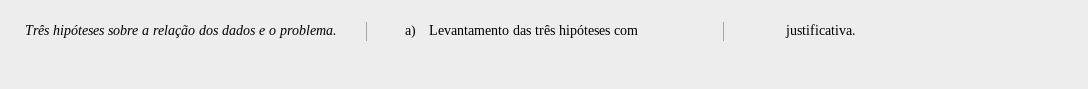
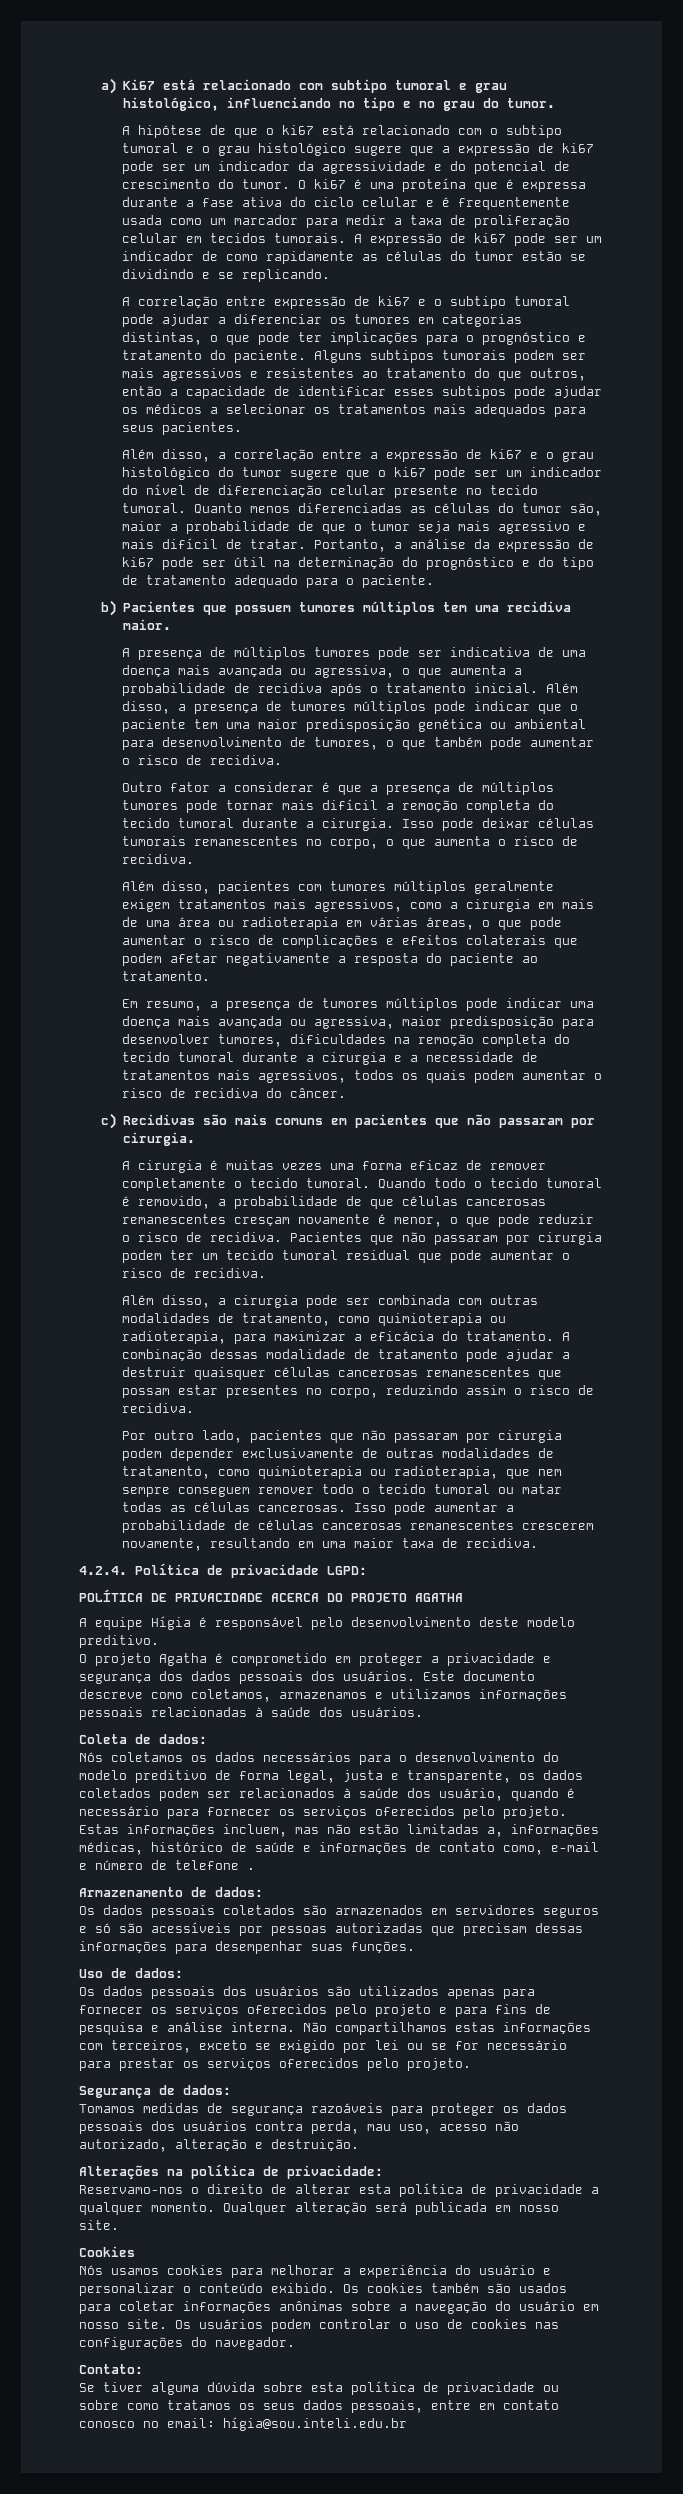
- Três hipóteses sobre a relação dos dados e o problema.
- a) Levantamento das três hipóteses com justificativa.
+ a) Ki67 está relacionado com subtipo tumoral e grau histológico, influenciando no tipo e no grau do tumor.
+ A hipótese de que o ki67 está relacionado com o subtipo tumoral e o grau histológico sugere que a expressão de ki67 pode ser um indicador da agressividade e do potencial de crescimento do tumor. O ki67 é uma proteína que é expressa durante a fase ativa do ciclo celular e é frequentemente usada como um marcador para medir a taxa de proliferação celular em tecidos tumorais. A expressão de ki67 pode ser um indicador de como rapidamente as células do tumor estão se dividindo e se replicando.
+ A correlação entre expressão de ki67 e o subtipo tumoral pode ajudar a diferenciar os tumores em categorias distintas, o que pode ter implicações para o prognóstico e tratamento do paciente. Alguns subtipos tumorais podem ser mais agressivos e resistentes ao tratamento do que outros, então a capacidade de identificar esses subtipos pode ajudar os médicos a selecionar os tratamentos mais adequados para seus pacientes.
+ Além disso, a correlação entre a expressão de ki67 e o grau histológico do tumor sugere que o ki67 pode ser um indicador do nível de diferenciação celular presente no tecido tumoral. Quanto menos diferenciadas as células do tumor são, maior a probabilidade de que o tumor seja mais agressivo e mais difícil de tratar. Portanto, a análise da expressão de ki67 pode ser útil na determinação do prognóstico e do tipo de tratamento adequado para o paciente.
+ b) Pacientes que possuem tumores múltiplos tem uma recidiva maior.
+ A presença de múltiplos tumores pode ser indicativa de uma doença mais avançada ou agressiva, o que aumenta a probabilidade de recidiva após o tratamento inicial. Além disso, a presença de tumores múltiplos pode indicar que o paciente tem uma maior predisposição genética ou ambiental para desenvolvimento de tumores, o que também pode aumentar o risco de recidiva.
+ Outro fator a considerar é que a presença de múltiplos tumores pode tornar mais difícil a remoção completa do tecido tumoral durante a cirurgia. Isso pode deixar células tumorais remanescentes no corpo, o que aumenta o risco de recidiva.
+ Além disso, pacientes com tumores múltiplos geralmente exigem tratamentos mais agressivos, como a cirurgia em mais de uma área ou radioterapia em várias áreas, o que pode aumentar o risco de complicações e efeitos colaterais que podem afetar negativamente a resposta do paciente ao tratamento.
+ Em resumo, a presença de tumores múltiplos pode indicar uma doença mais avançada ou agressiva, maior predisposição para desenvolver tumores, dificuldades na remoção completa do tecido tumoral durante a cirurgia e a necessidade de tratamentos mais agressivos, todos os quais podem aumentar o risco de recidiva do câncer.
+ c) Recidivas são mais comuns em pacientes que não passaram por cirurgia.
+ A cirurgia é muitas vezes uma forma eficaz de remover completamente o tecido tumoral. Quando todo o tecido tumoral é removido, a probabilidade de que células cancerosas remanescentes cresçam novamente é menor, o que pode reduzir o risco de recidiva. Pacientes que não passaram por cirurgia podem ter um tecido tumoral residual que pode aumentar o risco de recidiva.
+ Além disso, a cirurgia pode ser combinada com outras modalidades de tratamento, como quimioterapia ou radioterapia, para maximizar a eficácia do tratamento. A combinação dessas modalidade de tratamento pode ajudar a destruir quaisquer células cancerosas remanescentes que possam estar presentes no corpo, reduzindo assim o risco de recidiva.
+ Por outro lado, pacientes que não passaram por cirurgia podem depender exclusivamente de outras modalidades de tratamento, como quimioterapia ou radioterapia, que nem sempre conseguem remover todo o tecido tumoral ou matar todas as células cancerosas. Isso pode aumentar a probabilidade de células cancerosas remanescentes crescerem novamente, resultando em uma maior taxa de recidiva.
+ 4.2.4. Política de privacidade LGPD:
+ POLÍTICA DE PRIVACIDADE ACERCA DO PROJETO AGATHA
+ A equipe Hígia é responsável pelo desenvolvimento deste modelo preditivo.
+ O projeto Agatha é comprometido em proteger a privacidade e segurança dos dados pessoais dos usuários. Este documento descreve como coletamos, armazenamos e utilizamos informações pessoais relacionadas à saúde dos usuários.
+ Coleta de dados:
+ Nós coletamos os dados necessários para o desenvolvimento do modelo preditivo de forma legal, justa e transparente, os dados coletados podem ser relacionados à saúde dos usuário, quando é necessário para fornecer os serviços oferecidos pelo projeto. Estas informações incluem, mas não estão limitadas a, informações médicas, histórico de saúde e informações de contato como, e-mail e número de telefone .
+ Armazenamento de dados:
+ Os dados pessoais coletados são armazenados em servidores seguros e só são acessíveis por pessoas autorizadas que precisam dessas informações para desempenhar suas funções.
+ Uso de dados:
+ Os dados pessoais dos usuários são utilizados apenas para fornecer os serviços oferecidos pelo projeto e para fins de pesquisa e análise interna. Não compartilhamos estas informações com terceiros, exceto se exigido por lei ou se for necessário para prestar os serviços oferecidos pelo projeto.
+ Segurança de dados:
+ Tomamos medidas de segurança razoáveis para proteger os dados pessoais dos usuários contra perda, mau uso, acesso não autorizado, alteração e destruição.
+ Alterações na política de privacidade:
+ Reservamo-nos o direito de alterar esta política de privacidade a qualquer momento. Qualquer alteração será publicada em nosso site.
+ Cookies
+ Nós usamos cookies para melhorar a experiência do usuário e personalizar o conteúdo exibido. Os cookies também são usados para coletar informações anônimas sobre a navegação do usuário em nosso site. Os usuários podem controlar o uso de cookies nas configurações do navegador.
+ Contato:
+ Se tiver alguma dúvida sobre esta política de privacidade ou sobre como tratamos os seus dados pessoais, entre em contato conosco no email: hígia@sou.inteli.edu.br

